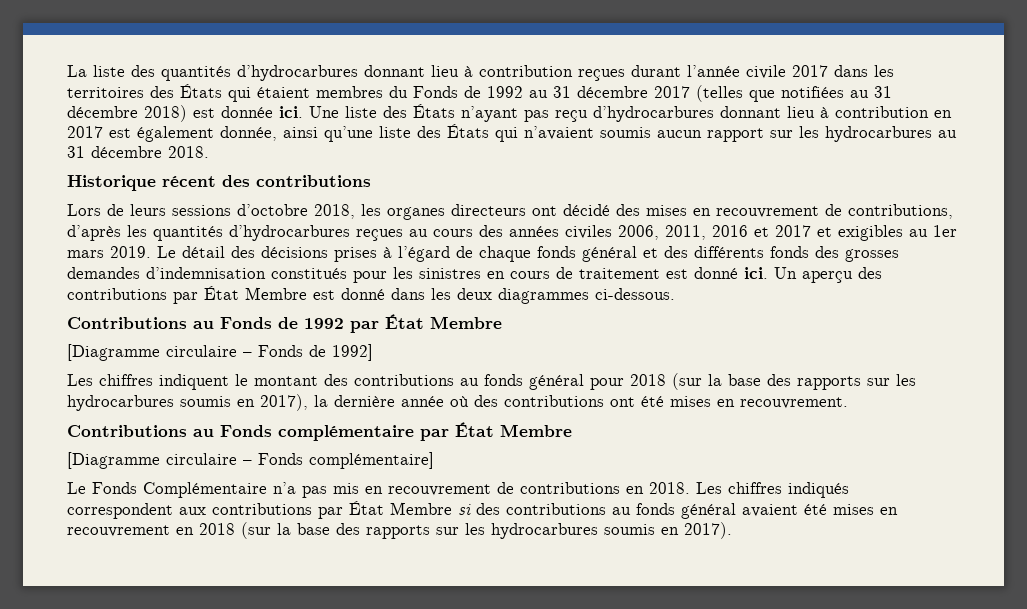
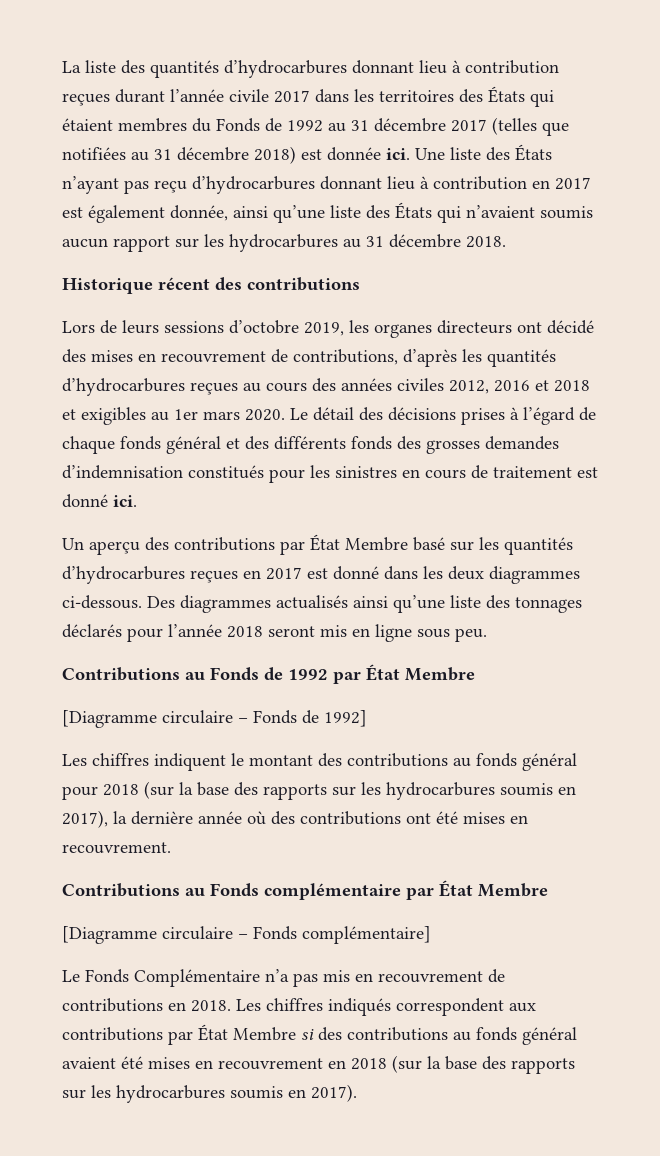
- Lors de leurs sessions d’octobre 2018, les organes directeurs ont décidé des mises en recouvrement de contributions, d’après les quantités d’hydrocarbures reçues au cours des années civiles 2006, 2011, 2016 et 2017 et exigibles au 1er mars 2019.
+ Lors de leurs sessions d’octobre 2019, les organes directeurs ont décidé des mises en recouvrement de contributions, d’après les quantités d’hydrocarbures reçues au cours des années civiles 2012, 2016 et 2018 et exigibles au 1er mars 2020.
- Le détail des décisions prises à l’égard de chaque fonds général et des différents fonds des grosses demandes d’indemnisation constitués pour les sinistres en cours de traitement est donné ici. Un aperçu des contributions par État Membre est donné dans les deux diagrammes ci-dessous.
+ Le détail des décisions prises à l’égard de chaque fonds général et des différents fonds des grosses demandes d’indemnisation constitués pour les sinistres en cours de traitement est donné ici.
+ Un aperçu des contributions par État Membre basé sur les quantités d’hydrocarbures reçues en 2017 est donné dans les deux diagrammes ci-dessous. Des diagrammes actualisés ainsi qu’une liste des tonnages déclarés pour l’année 2018 seront mis en ligne sous peu.

